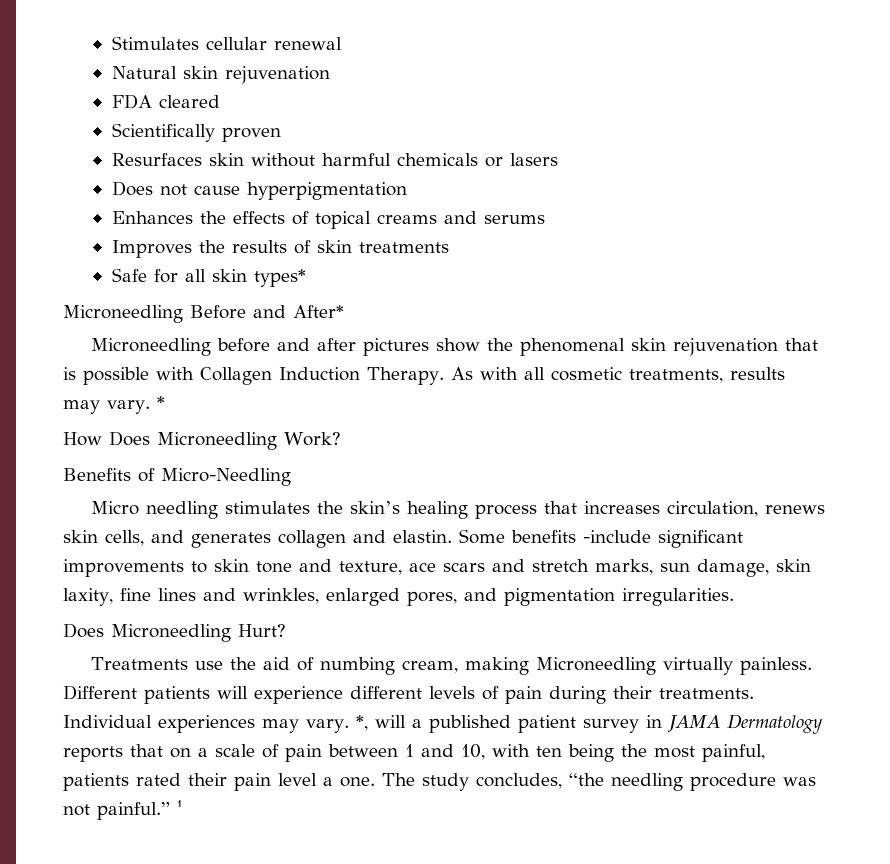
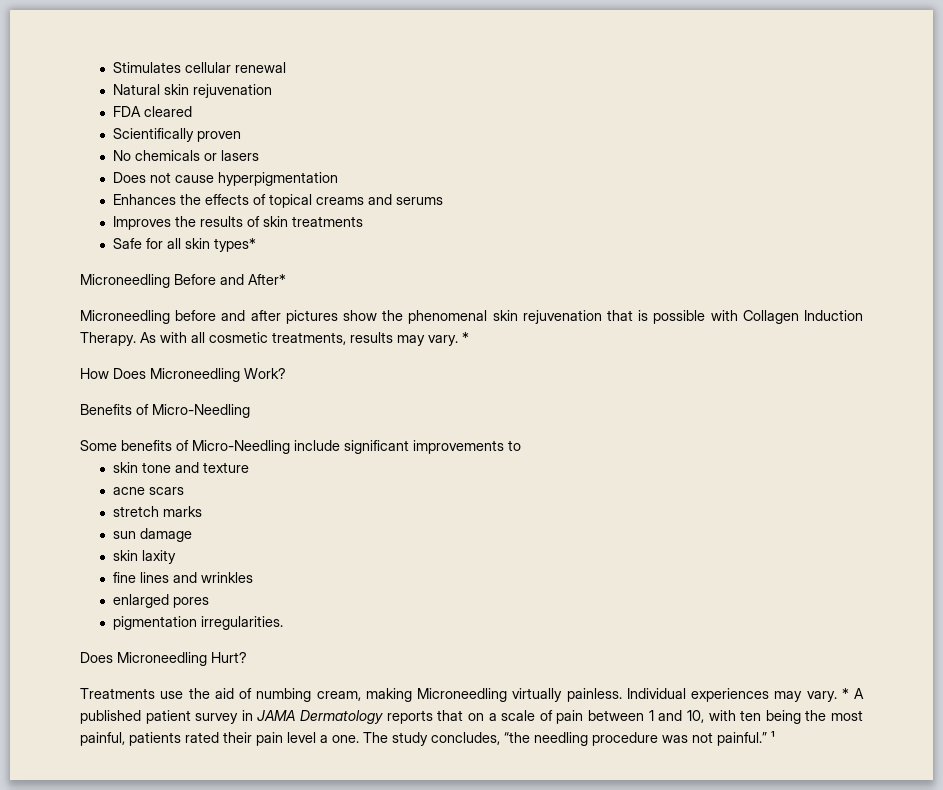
- Resurfaces skin without harmful chemicals or lasers
+ No chemicals or lasers
- Micro needling stimulates the skin’s healing process that increases circulation, renews skin cells, and generates collagen and elastin. Some benefits -include significant improvements to skin tone and texture, ace scars and stretch marks, sun damage, skin laxity, fine lines and wrinkles, enlarged pores, and pigmentation irregularities.
+ Some benefits of Micro-Needling include significant improvements to
+ skin tone and texture
+ acne scars
+ stretch marks
+ sun damage
+ skin laxity
+ fine lines and wrinkles
+ enlarged pores
+ pigmentation irregularities.
- Different patients will experience different levels of pain during their treatments.
- *, will a published patient survey in JAMA Dermatology reports that on a scale of pain between 1 and 10, with ten being the most painful, patients rated their pain level a one.
+ * A published patient survey in JAMA Dermatology reports that on a scale of pain between 1 and 10, with ten being the most painful, patients rated their pain level a one.

